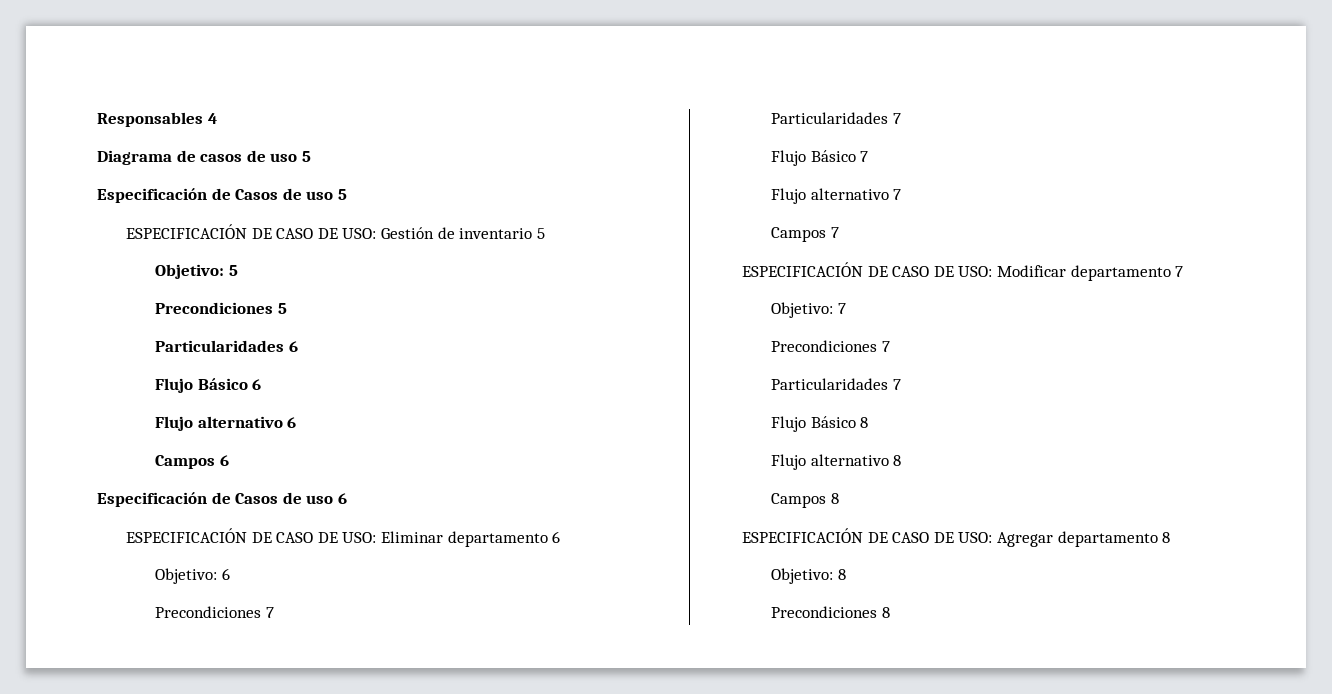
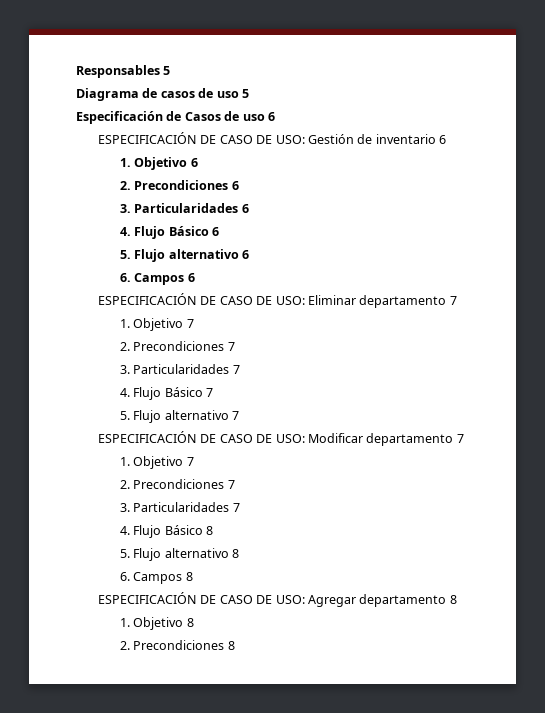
- Responsables 4
+ Responsables 5
- Especificación de Casos de uso 5
+ Especificación de Casos de uso 6
- ESPECIFICACIÓN DE CASO DE USO: Gestión de inventario 5
- Objetivo: 5
- Precondiciones 5
- Particularidades 6
+ ESPECIFICACIÓN DE CASO DE USO: Gestión de inventario 6
+ 1. Objetivo 6
+ 2. Precondiciones 6
+ 3. Particularidades 6
- Flujo Básico 6
+ 4. Flujo Básico 6
- Flujo alternativo 6
+ 5. Flujo alternativo 6
- Campos 6
+ 6. Campos 6
- Especificación de Casos de uso 6
- ESPECIFICACIÓN DE CASO DE USO: Eliminar departamento 6
- Objetivo: 6
- Precondiciones 7
- Particularidades 7
- Flujo Básico 7
+ ESPECIFICACIÓN DE CASO DE USO: Eliminar departamento 7
+ 1. Objetivo 7
+ 2. Precondiciones 7
+ 3. Particularidades 7
+ 4. Flujo Básico 7
- Flujo alternativo 7
+ 5. Flujo alternativo 7
- Campos 7
  ESPECIFICACIÓN DE CASO DE USO: Modificar departamento 7
- Objetivo: 7
- Precondiciones 7
- Particularidades 7
- Flujo Básico 8
+ 1. Objetivo 7
+ 2. Precondiciones 7
+ 3. Particularidades 7
+ 4. Flujo Básico 8
- Flujo alternativo 8
+ 5. Flujo alternativo 8
- Campos 8
+ 6. Campos 8
- Objetivo: 8
- Precondiciones 8
+ 1. Objetivo 8
+ 2. Precondiciones 8

